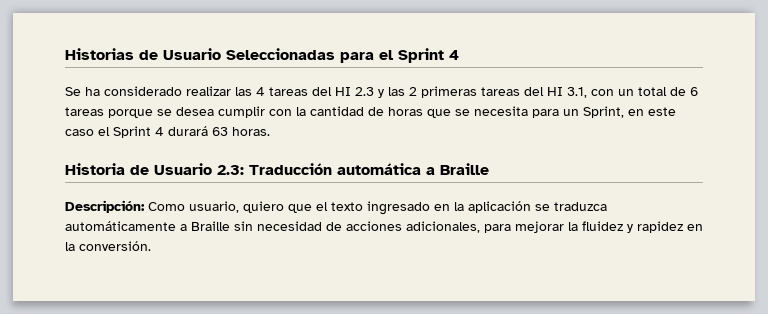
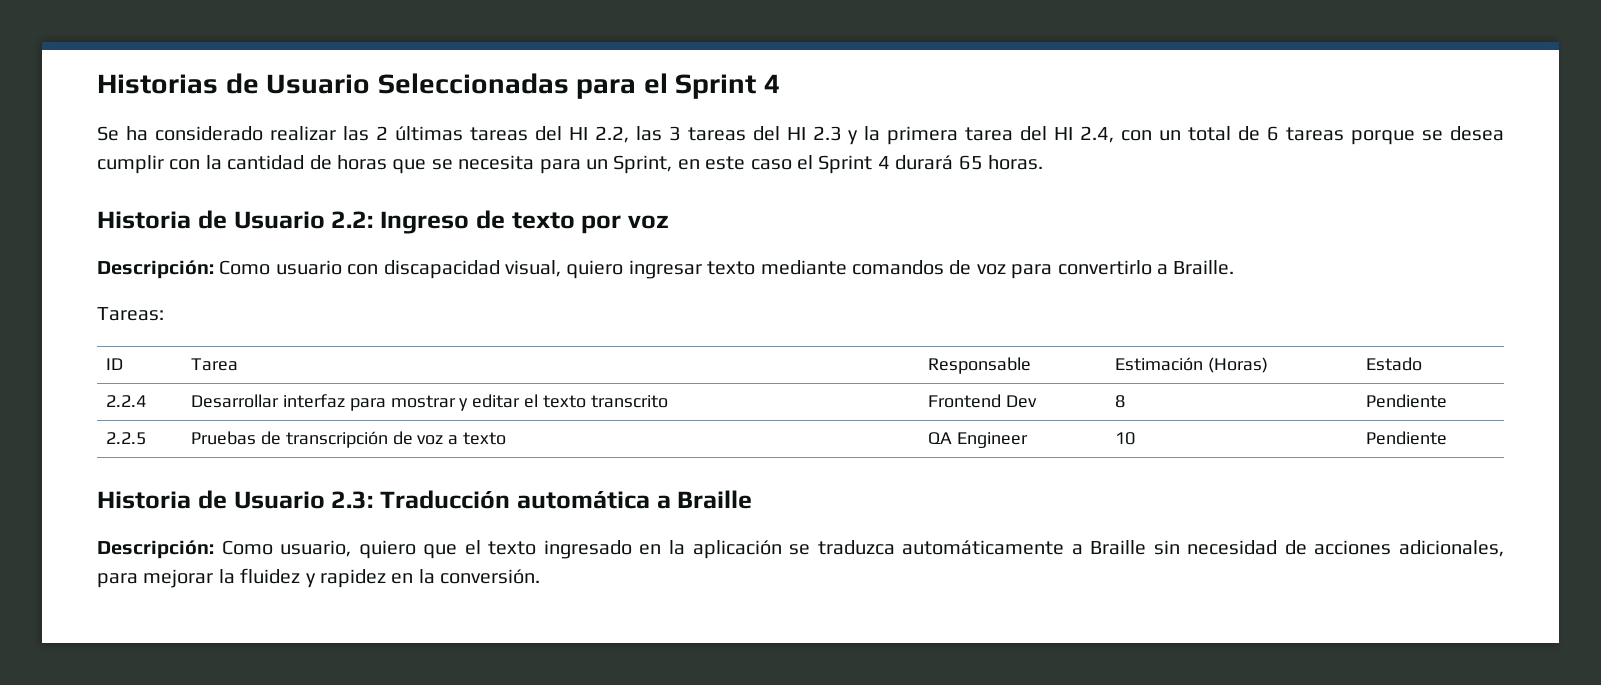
- Se ha considerado realizar las 4 tareas del HI 2.3 y las 2 primeras tareas del HI 3.1, con un total de 6 tareas porque se desea cumplir con la cantidad de horas que se necesita para un Sprint, en este caso el Sprint 4 durará 63 horas.
+ Se ha considerado realizar las 2 últimas tareas del HI 2.2, las 3 tareas del HI 2.3 y la primera tarea del HI 2.4, con un total de 6 tareas porque se desea cumplir con la cantidad de horas que se necesita para un Sprint, en este caso el Sprint 4 durará 65 horas.
+ Historia de Usuario 2.2: Ingreso de texto por voz
+ Descripción: Como usuario con discapacidad visual, quiero ingresar texto mediante comandos de voz para convertirlo a Braille.
+ Tareas:
+ ID | Tarea | Responsable | Estimación (Horas) | Estado
+ 2.2.4 | Desarrollar interfaz para mostrar y editar el texto transcrito | Frontend Dev | 8 | Pendiente
+ 2.2.5 | Pruebas de transcripción de voz a texto | QA Engineer | 10 | Pendiente

